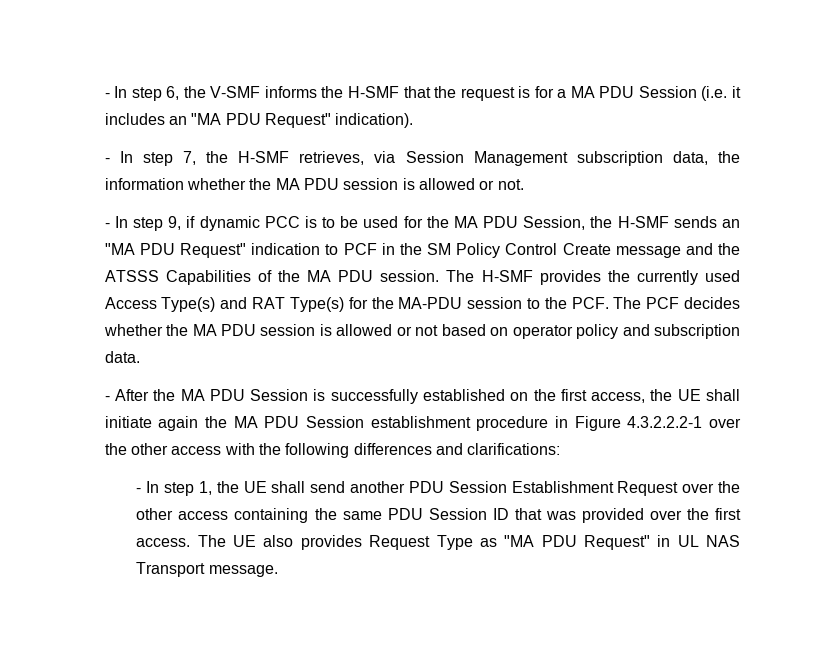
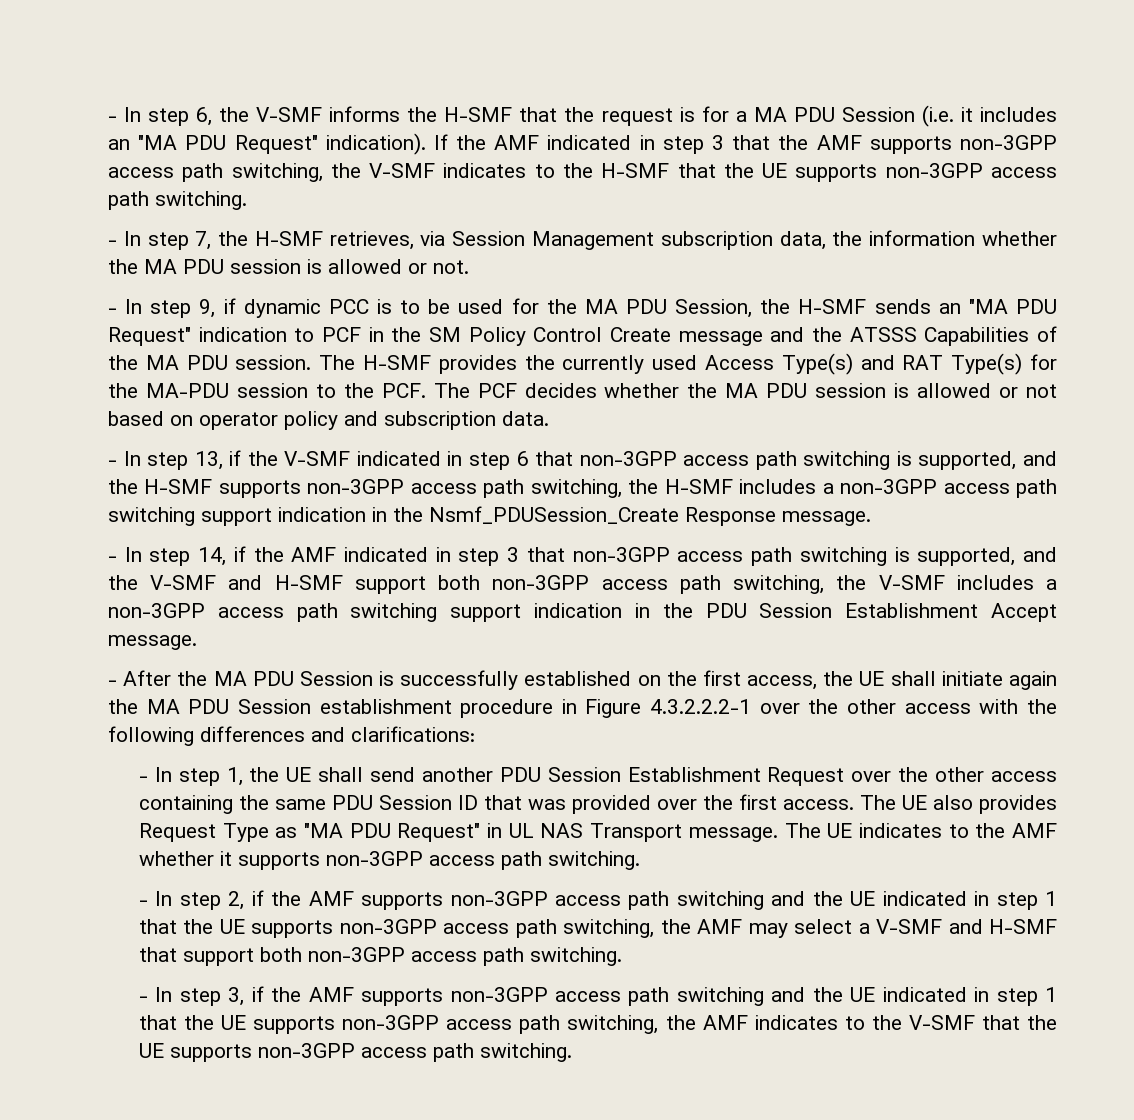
+ If the AMF indicated in step 3 that the AMF supports non-3GPP access path switching, the V-SMF indicates to the H-SMF that the UE supports non-3GPP access path switching.
+ - In step 13, if the V-SMF indicated in step 6 that non-3GPP access path switching is supported, and the H-SMF supports non-3GPP access path switching, the H-SMF includes a non-3GPP access path switching support indication in the Nsmf_PDUSession_Create Response message.
+ - In step 14, if the AMF indicated in step 3 that non-3GPP access path switching is supported, and the V-SMF and H-SMF support both non-3GPP access path switching, the V-SMF includes a non-3GPP access path switching support indication in the PDU Session Establishment Accept message.
+ The UE indicates to the AMF whether it supports non-3GPP access path switching.
+ - In step 2, if the AMF supports non-3GPP access path switching and the UE indicated in step 1 that the UE supports non-3GPP access path switching, the AMF may select a V-SMF and H-SMF that support both non-3GPP access path switching.
+ - In step 3, if the AMF supports non-3GPP access path switching and the UE indicated in step 1 that the UE supports non-3GPP access path switching, the AMF indicates to the V-SMF that the UE supports non-3GPP access path switching.

